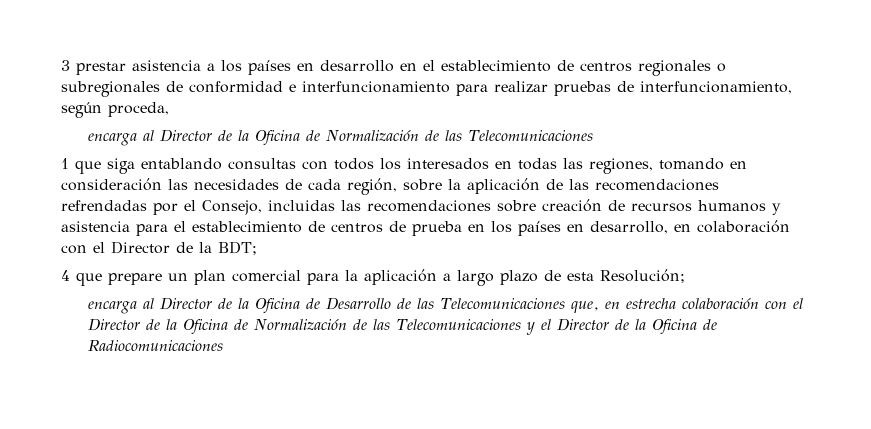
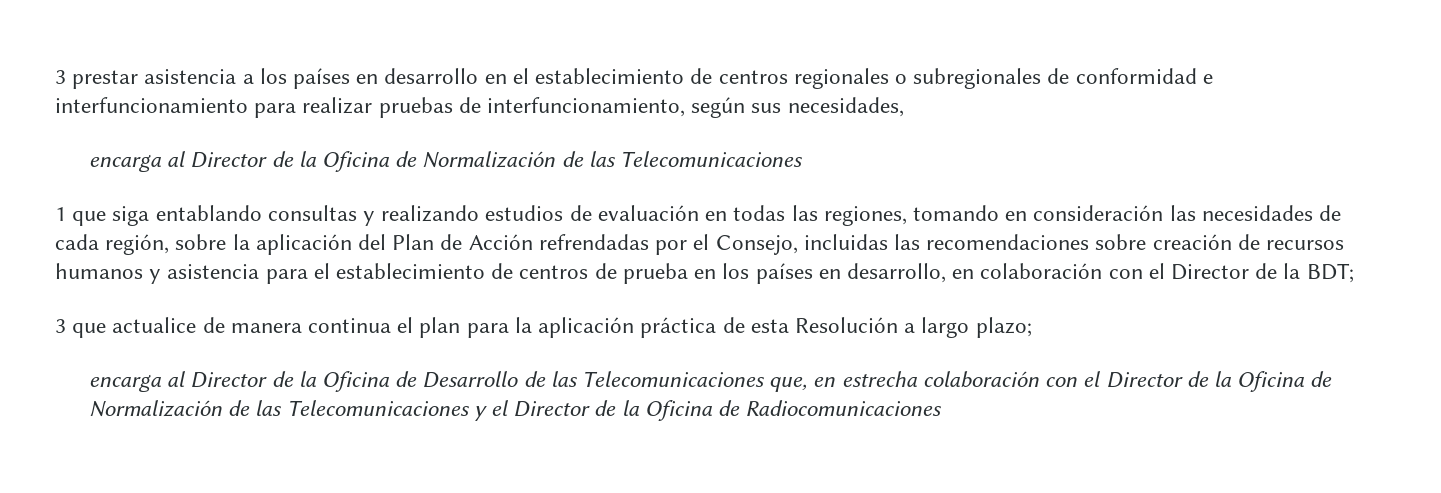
- 3 prestar asistencia a los países en desarrollo en el establecimiento de centros regionales o subregionales de conformidad e interfuncionamiento para realizar pruebas de interfuncionamiento, según proceda,
+ 3 prestar asistencia a los países en desarrollo en el establecimiento de centros regionales o subregionales de conformidad e interfuncionamiento para realizar pruebas de interfuncionamiento, según sus necesidades,
- 1 que siga entablando consultas con todos los interesados en todas las regiones, tomando en consideración las necesidades de cada región, sobre la aplicación de las recomendaciones refrendadas por el Consejo, incluidas las recomendaciones sobre creación de recursos humanos y asistencia para el establecimiento de centros de prueba en los países en desarrollo, en colaboración con el Director de la BDT;
+ 1 que siga entablando consultas y realizando estudios de evaluación en todas las regiones, tomando en consideración las necesidades de cada región, sobre la aplicación del Plan de Acción refrendadas por el Consejo, incluidas las recomendaciones sobre creación de recursos humanos y asistencia para el establecimiento de centros de prueba en los países en desarrollo, en colaboración con el Director de la BDT;
- 4 que prepare un plan comercial para la aplicación a largo plazo de esta Resolución;
+ 3 que actualice de manera continua el plan para la aplicación práctica de esta Resolución a largo plazo;

